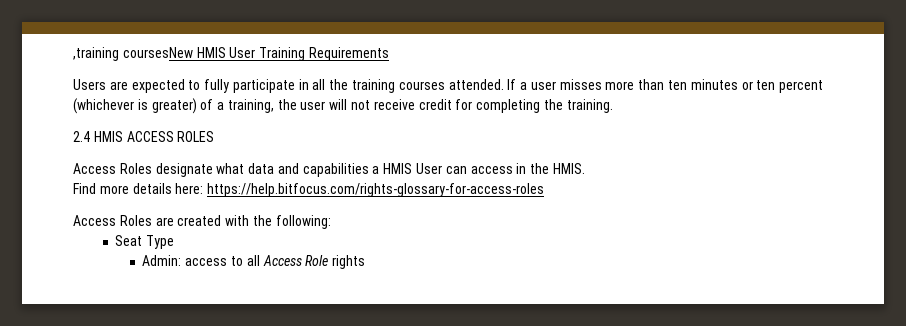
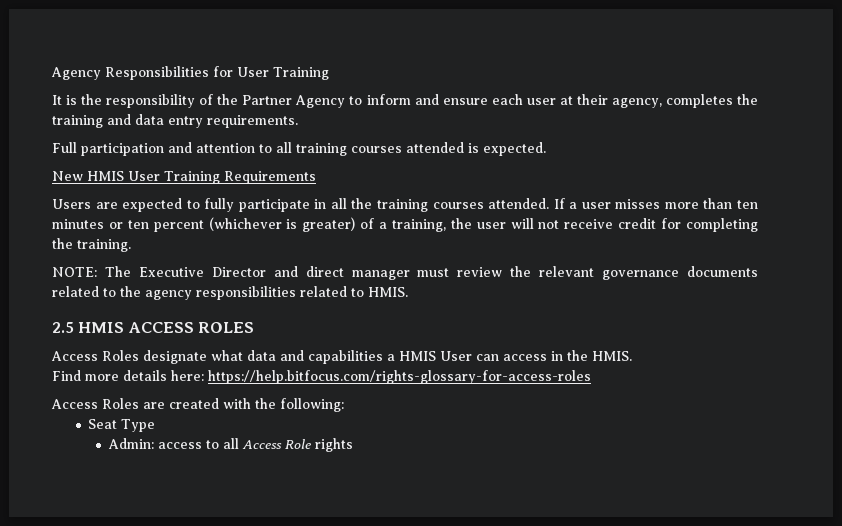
- ,training coursesNew HMIS User Training Requirements
+ Agency Responsibilities for User Training
+ It is the responsibility of the Partner Agency to inform and ensure each user at their agency, completes the training and data entry requirements.
+ Full participation and attention to all training courses attended is expected.
+ New HMIS User Training Requirements
- 2.4 HMIS ACCESS ROLES
+ NOTE: The Executive Director and direct manager must review the relevant governance documents related to the agency responsibilities related to HMIS.
+ 2.5 HMIS ACCESS ROLES

